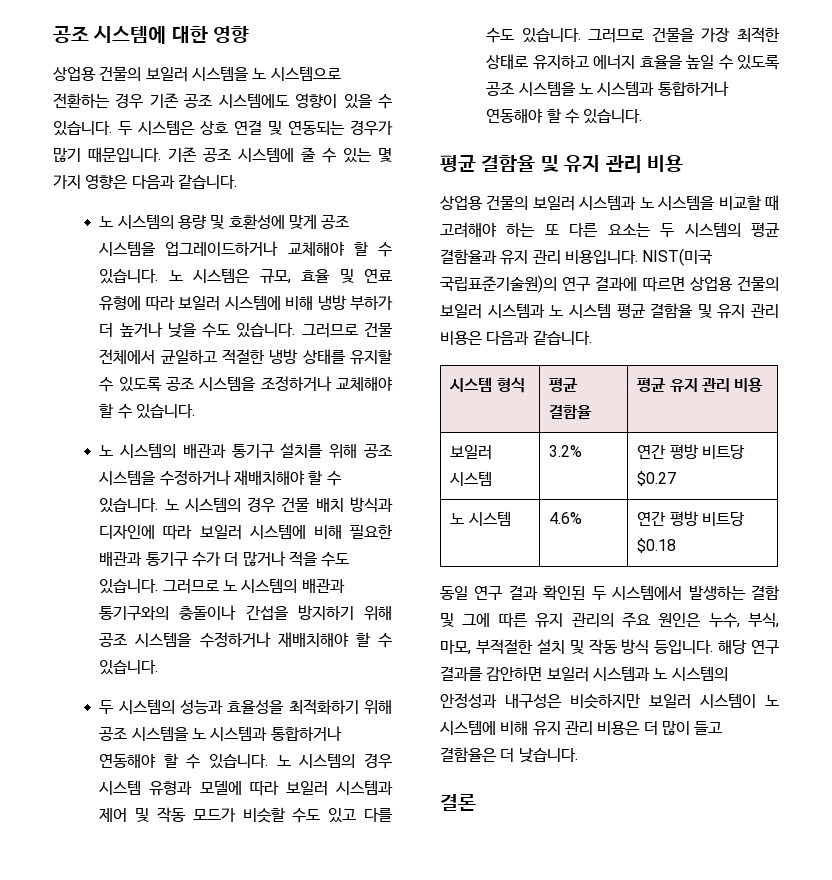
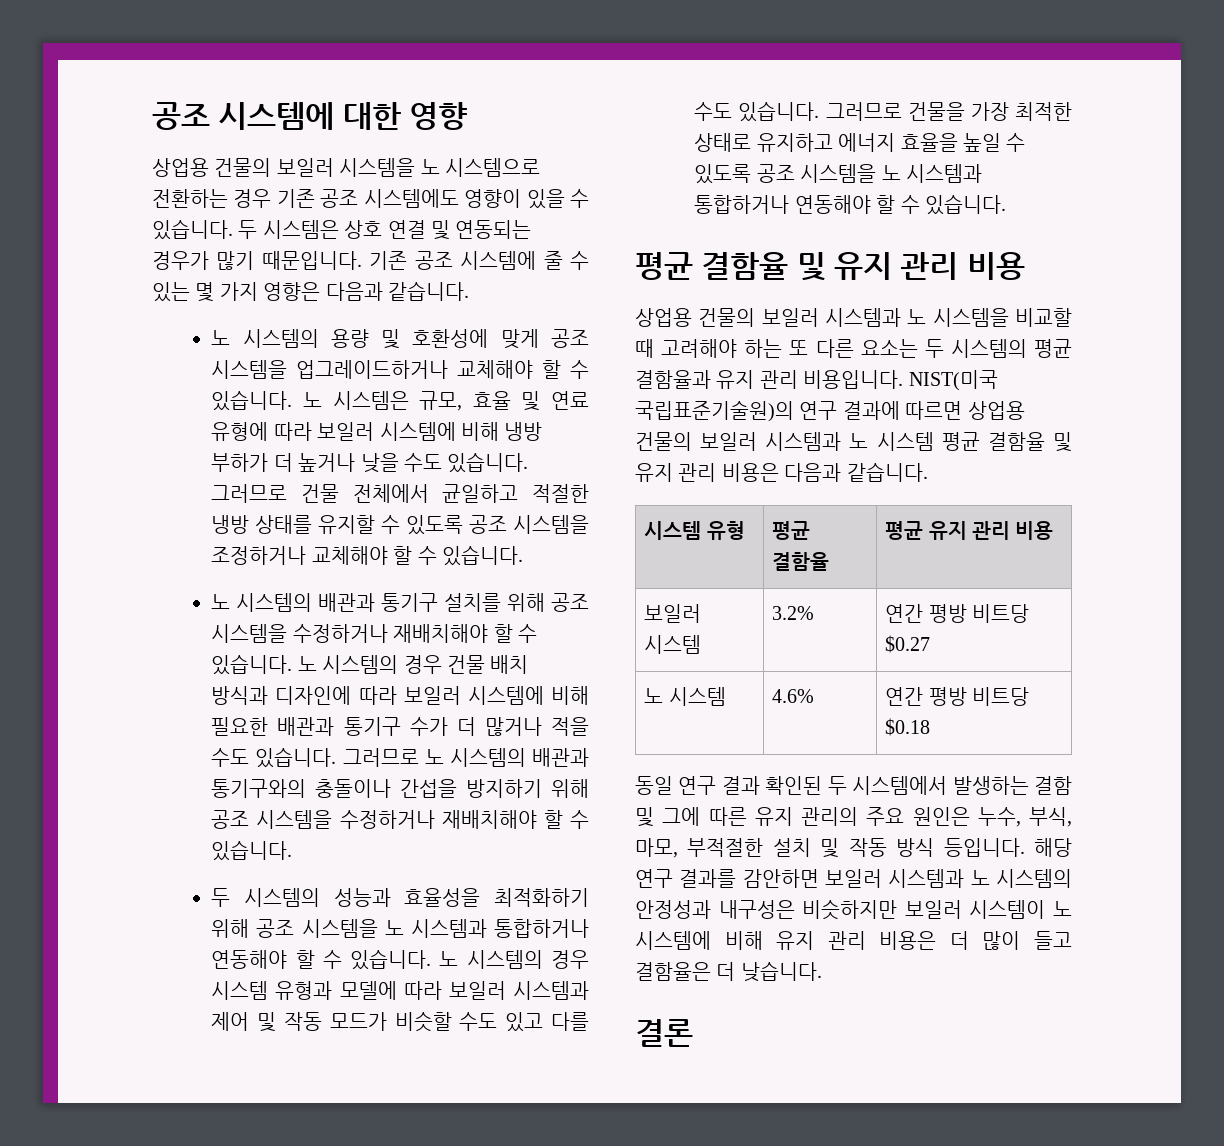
- 시스템 형식 | 평균 결함율 | 평균 유지 관리 비용
+ 시스템 유형 | 평균 결함율 | 평균 유지 관리 비용

